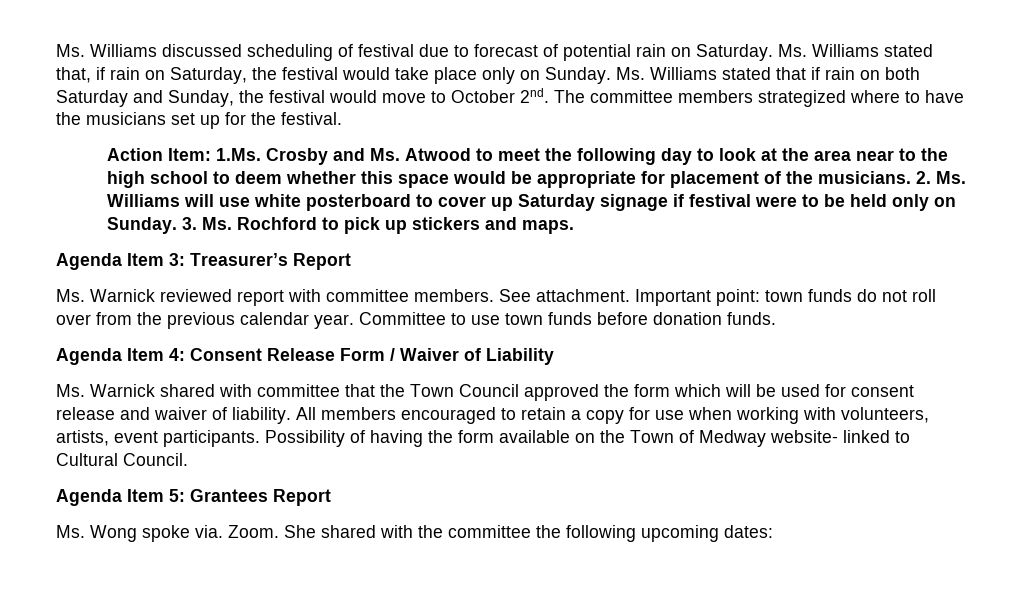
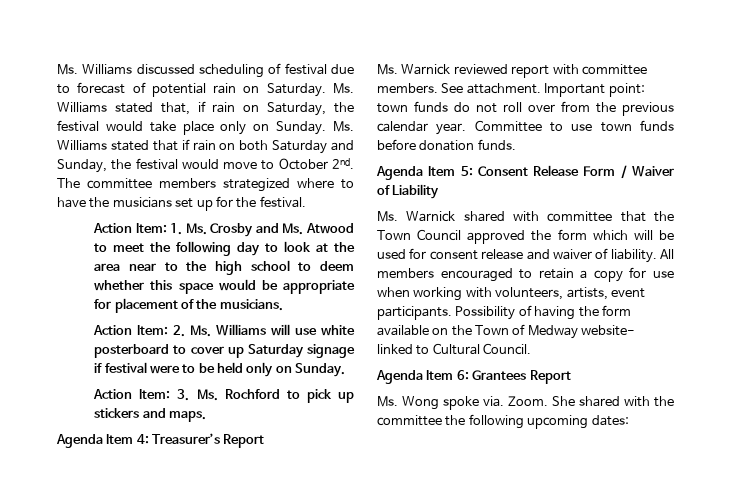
- 1.Ms. Crosby and Ms. Atwood to meet the following day to look at the area near to the high school to deem whether this space would be appropriate for placement of the musicians.
+ 1. Ms. Crosby and Ms. Atwood to meet the following day to look at the area near to the high school to deem whether this space would be appropriate for placement of the musicians.
+ Action Item:
- 2. Ms. Williams will use white posterboard to cover up Saturday signage if festival were to be held only on Sunday. 3. Ms. Rochford to pick up stickers and maps.
+ 2. Ms. Williams will use white posterboard to cover up Saturday signage if festival were to be held only on Sunday.
+ Action Item: 3. Ms. Rochford to pick up stickers and maps.
- Agenda Item 3: Treasurer’s Report
+ Agenda Item 4: Treasurer’s Report
- Agenda Item 4: Consent Release Form / Waiver of Liability
+ Agenda Item 5: Consent Release Form / Waiver of Liability
- Agenda Item 5: Grantees Report
+ Agenda Item 6: Grantees Report

